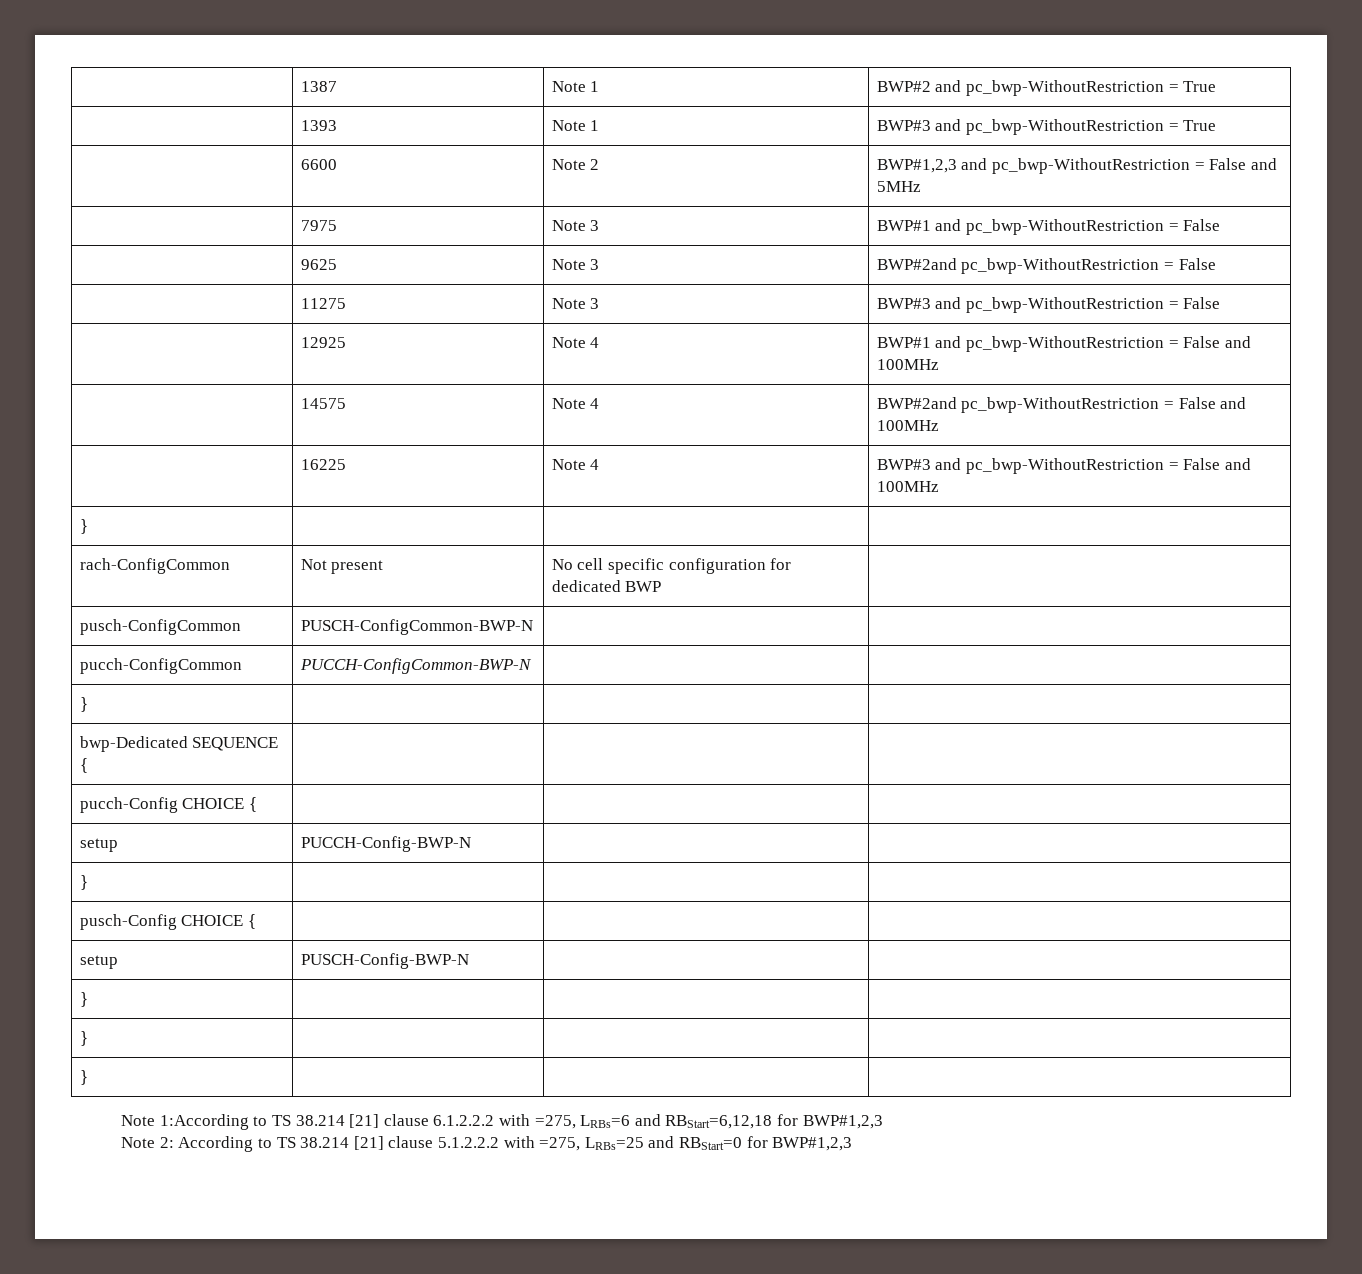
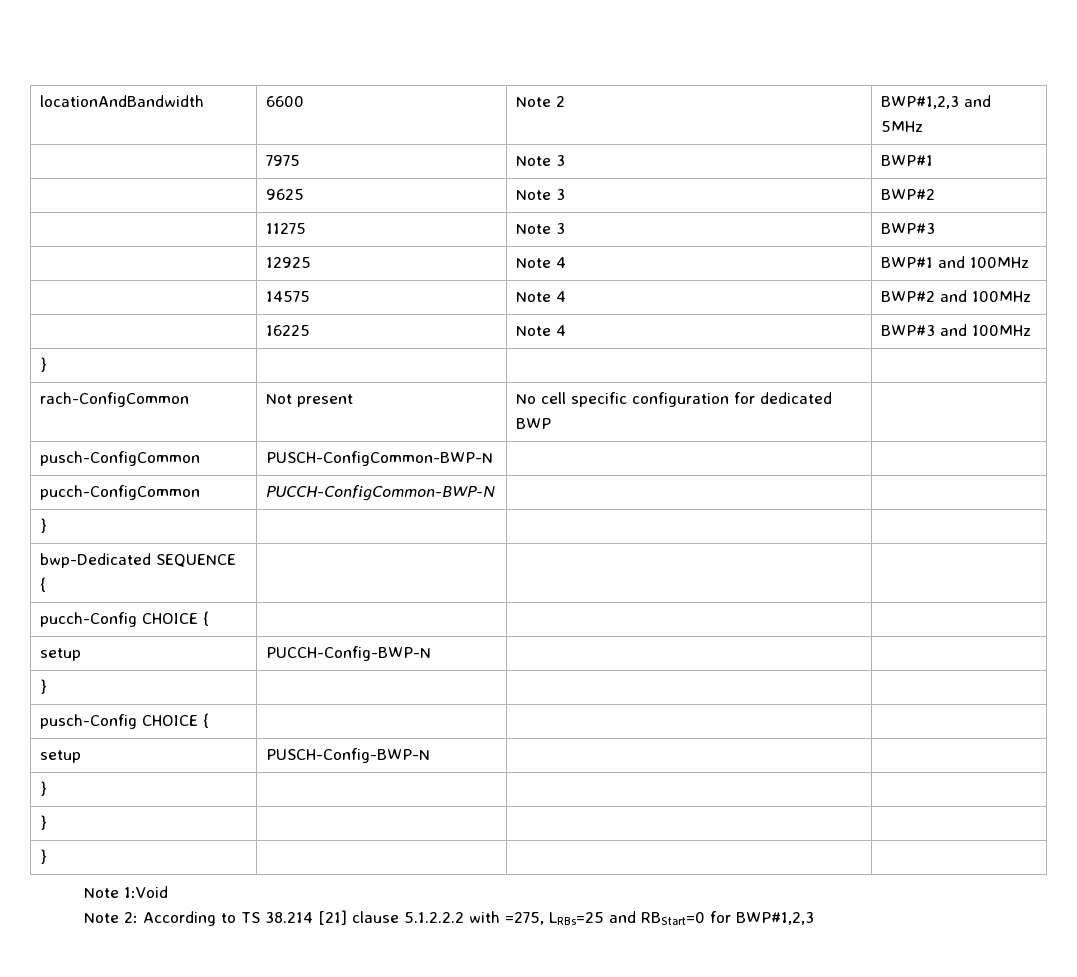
- | 1387 | Note 1 | BWP#2 and pc_bwp-WithoutRestriction = True
- | 1393 | Note 1 | BWP#3 and pc_bwp-WithoutRestriction = True
- | 6600 | Note 2 | BWP#1,2,3 and pc_bwp-WithoutRestriction = False and 5MHz
+ locationAndBandwidth | 6600 | Note 2 | BWP#1,2,3 and 5MHz
- | 7975 | Note 3 | BWP#1 and pc_bwp-WithoutRestriction = False
+ | 7975 | Note 3 | BWP#1
- | 9625 | Note 3 | BWP#2and pc_bwp-WithoutRestriction = False
+ | 9625 | Note 3 | BWP#2
- | 11275 | Note 3 | BWP#3 and pc_bwp-WithoutRestriction = False
+ | 11275 | Note 3 | BWP#3
- | 12925 | Note 4 | BWP#1 and pc_bwp-WithoutRestriction = False and 100MHz
+ | 12925 | Note 4 | BWP#1 and 100MHz
- | 14575 | Note 4 | BWP#2and pc_bwp-WithoutRestriction = False and 100MHz
+ | 14575 | Note 4 | BWP#2 and 100MHz
- | 16225 | Note 4 | BWP#3 and pc_bwp-WithoutRestriction = False and 100MHz
+ | 16225 | Note 4 | BWP#3 and 100MHz
- Note 1:According to TS 38.214 [21] clause 6.1.2.2.2 with =275, LRBs=6 and RBStart=6,12,18 for BWP#1,2,3
+ Note 1:Void

